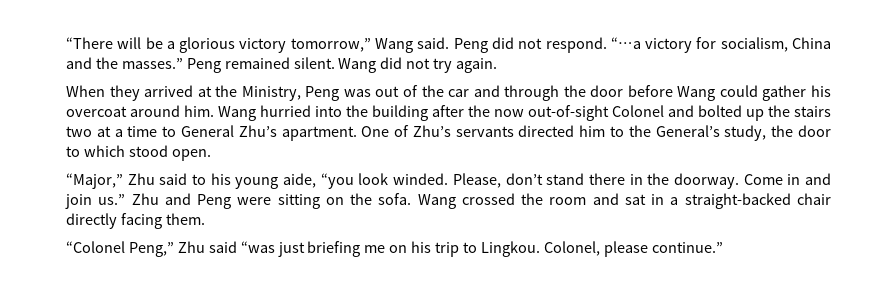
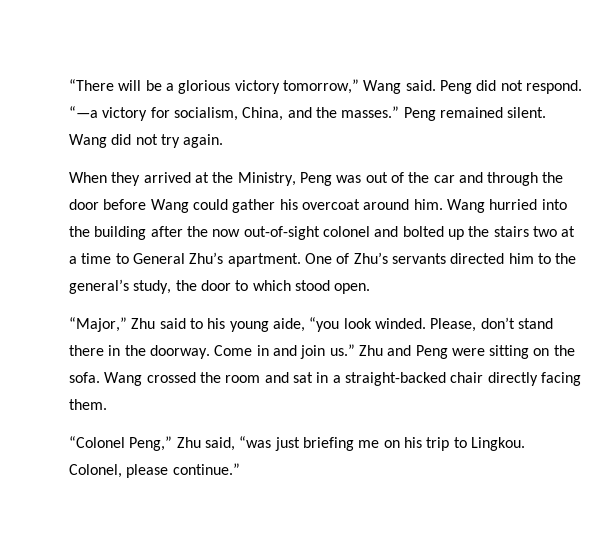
- “…a victory for socialism, China and the masses.”
+ “—a victory for socialism, China, and the masses.”
- Wang hurried into the building after the now out-of-sight Colonel and bolted up the stairs two at a time to General Zhu’s apartment.
+ Wang hurried into the building after the now out-of-sight colonel and bolted up the stairs two at a time to General Zhu’s apartment.
- One of Zhu’s servants directed him to the General’s study, the door to which stood open.
+ One of Zhu’s servants directed him to the general’s study, the door to which stood open.
- “Colonel Peng,” Zhu said “was just briefing me on his trip to Lingkou.
+ “Colonel Peng,” Zhu said, “was just briefing me on his trip to Lingkou.

